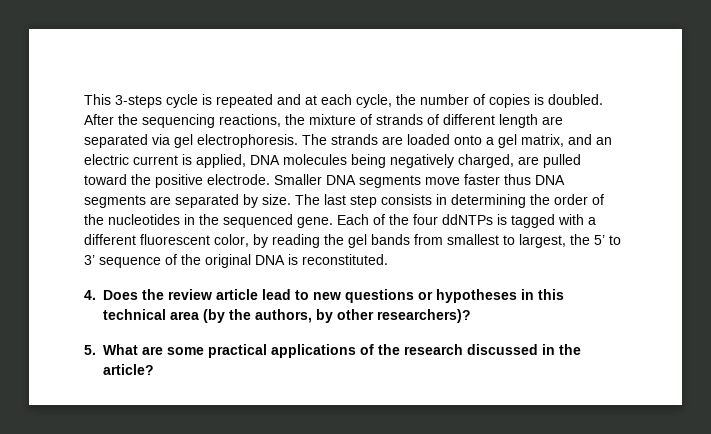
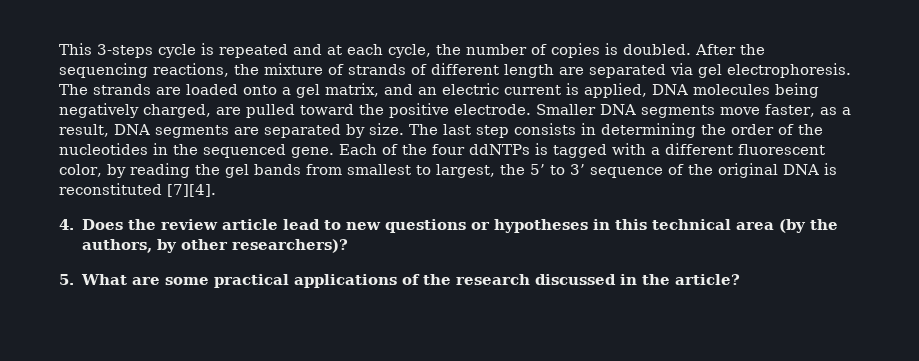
- Smaller DNA segments move faster thus DNA segments are separated by size.
+ Smaller DNA segments move faster, as a result, DNA segments are separated by size.
- Each of the four ddNTPs is tagged with a different fluorescent color, by reading the gel bands from smallest to largest, the 5’ to 3’ sequence of the original DNA is reconstituted.
+ Each of the four ddNTPs is tagged with a different fluorescent color, by reading the gel bands from smallest to largest, the 5’ to 3’ sequence of the original DNA is reconstituted [7][4].

